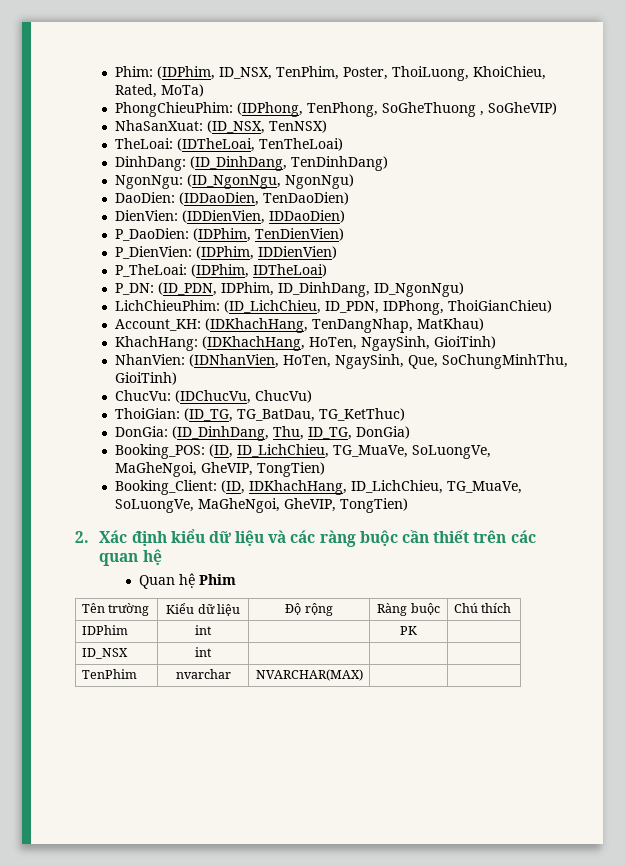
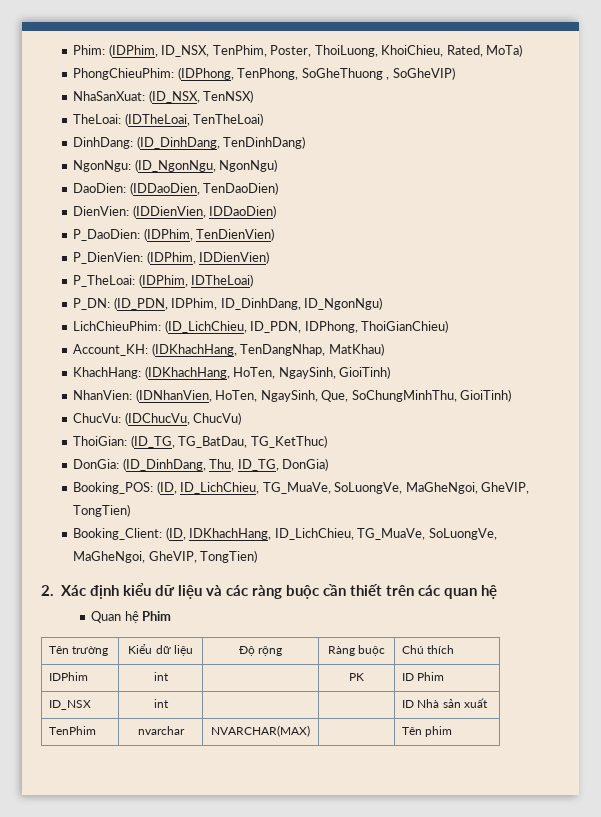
- IDPhim | int | | PK |
+ IDPhim | int | | PK | ID Phim
- ID_NSX | int | | |
+ ID_NSX | int | | | ID Nhà sản xuất
- TenPhim | nvarchar | NVARCHAR(MAX) | |
+ TenPhim | nvarchar | NVARCHAR(MAX) | | Tên phim

